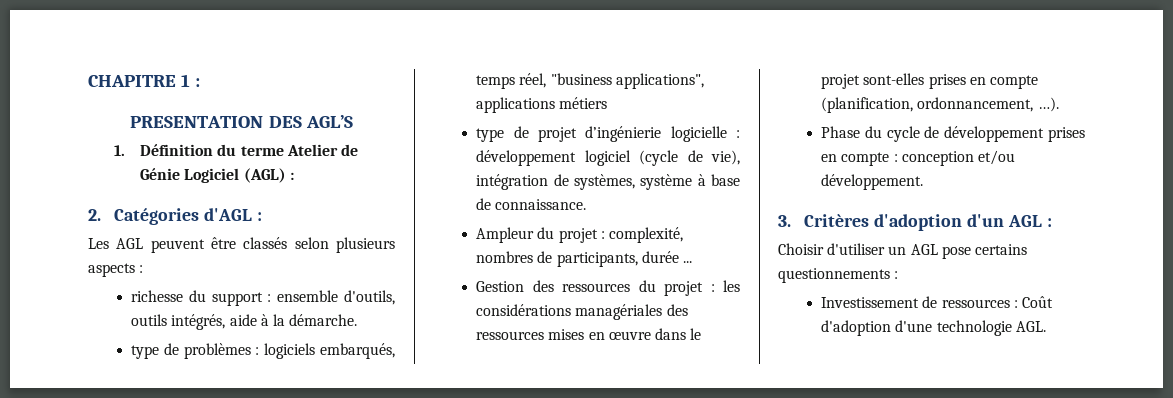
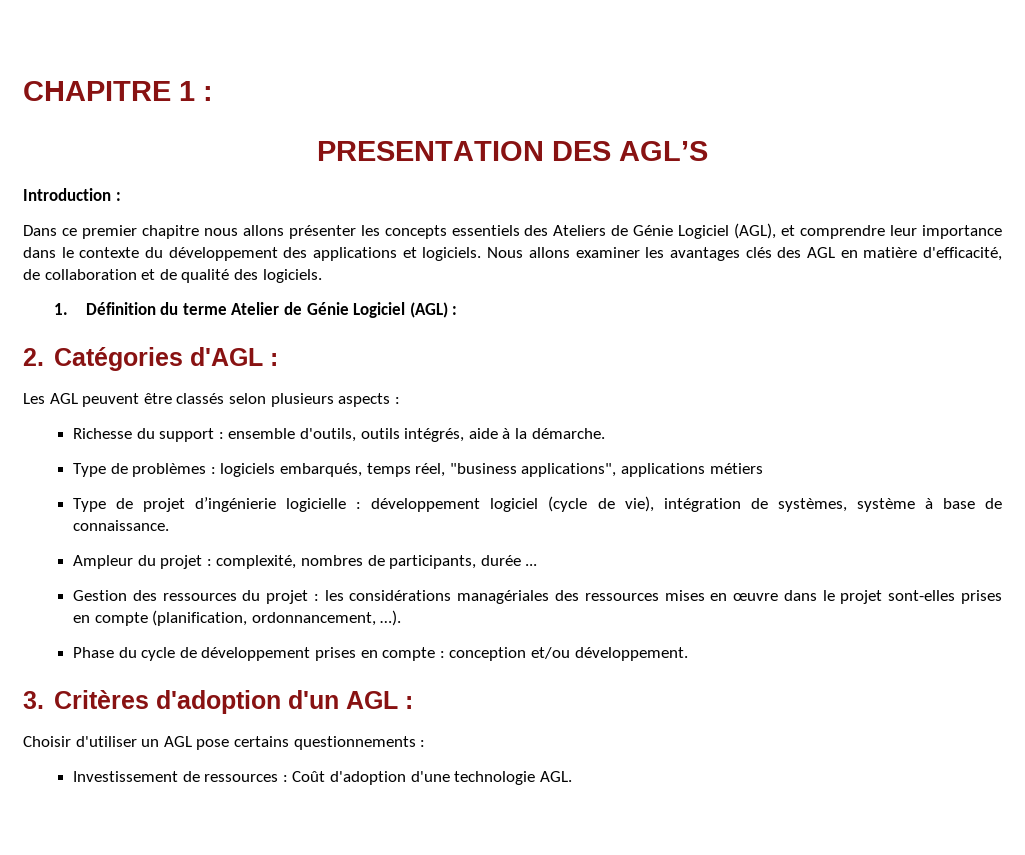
+ Introduction :
+ Dans ce premier chapitre nous allons présenter les concepts essentiels des Ateliers de Génie Logiciel (AGL), et comprendre leur importance dans le contexte du développement des applications et logiciels. Nous allons examiner les avantages clés des AGL en matière d'efficacité, de collaboration et de qualité des logiciels.
- richesse du support : ensemble d'outils, outils intégrés, aide à la démarche.
+ Richesse du support : ensemble d'outils, outils intégrés, aide à la démarche.
- type de problèmes : logiciels embarqués, temps réel, "business applications", applications métiers
+ Type de problèmes : logiciels embarqués, temps réel, "business applications", applications métiers
- type de projet d’ingénierie logicielle : développement logiciel (cycle de vie), intégration de systèmes, système à base de connaissance.
+ Type de projet d’ingénierie logicielle : développement logiciel (cycle de vie), intégration de systèmes, système à base de connaissance.

